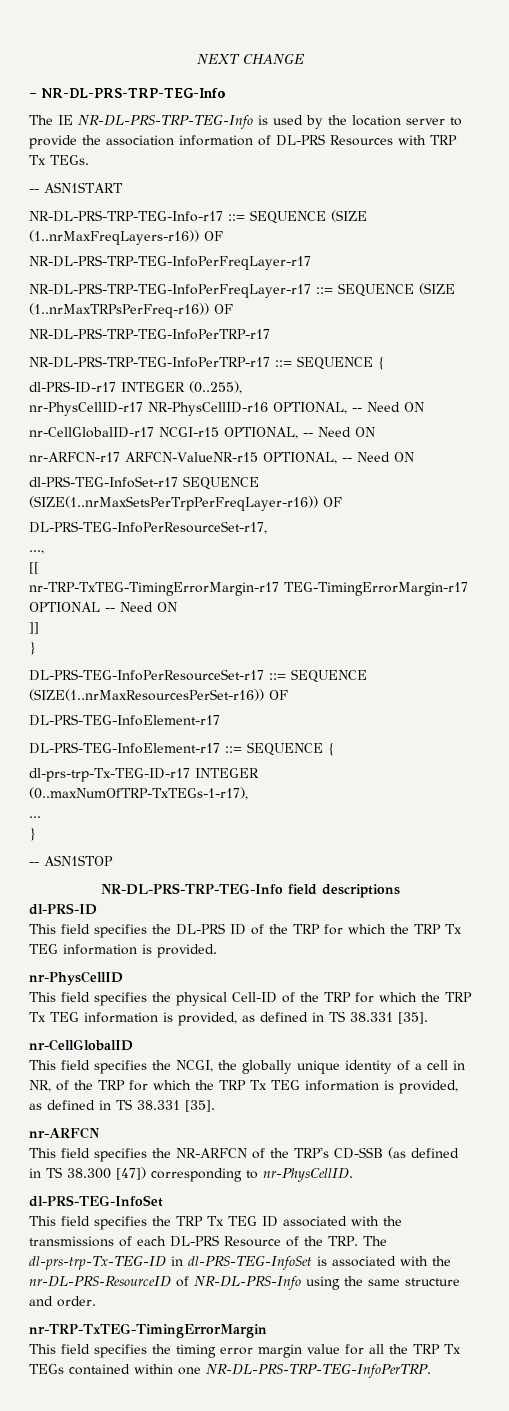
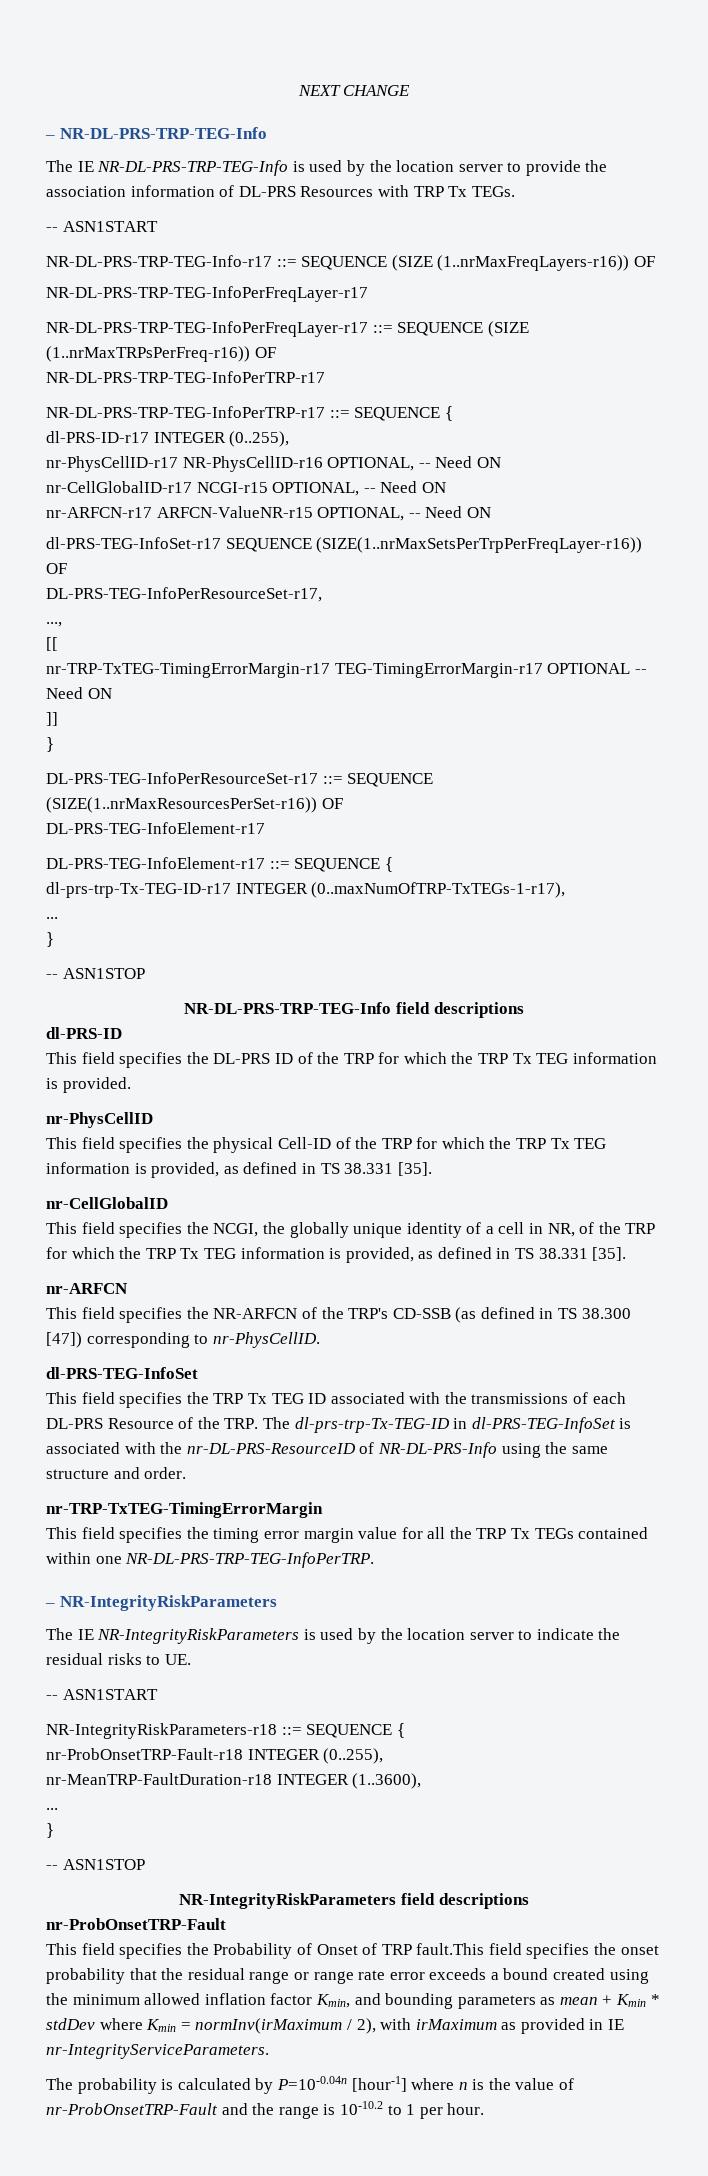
+ – NR-IntegrityRiskParameters
+ The IE NR-IntegrityRiskParameters is used by the location server to indicate the residual risks to UE.
+ -- ASN1START
+ NR-IntegrityRiskParameters-r18 ::= SEQUENCE {
+ nr-ProbOnsetTRP-Fault-r18 INTEGER (0..255),
+ nr-MeanTRP-FaultDuration-r18 INTEGER (1..3600),
+ ...
+ }
+ -- ASN1STOP
+ NR-IntegrityRiskParameters field descriptions
+ nr-ProbOnsetTRP-Fault
+ This field specifies the Probability of Onset of TRP fault.This field specifies the onset probability that the residual range or range rate error exceeds a bound created using the minimum allowed inflation factor Kmin, and bounding parameters as mean + Kmin * stdDev where Kmin = normInv(irMaximum / 2), with irMaximum as provided in IE nr-IntegrityServiceParameters.
+ The probability is calculated by P=10-0.04n [hour-1] where n is the value of nr-ProbOnsetTRP-Fault and the range is 10-10.2 to 1 per hour.

